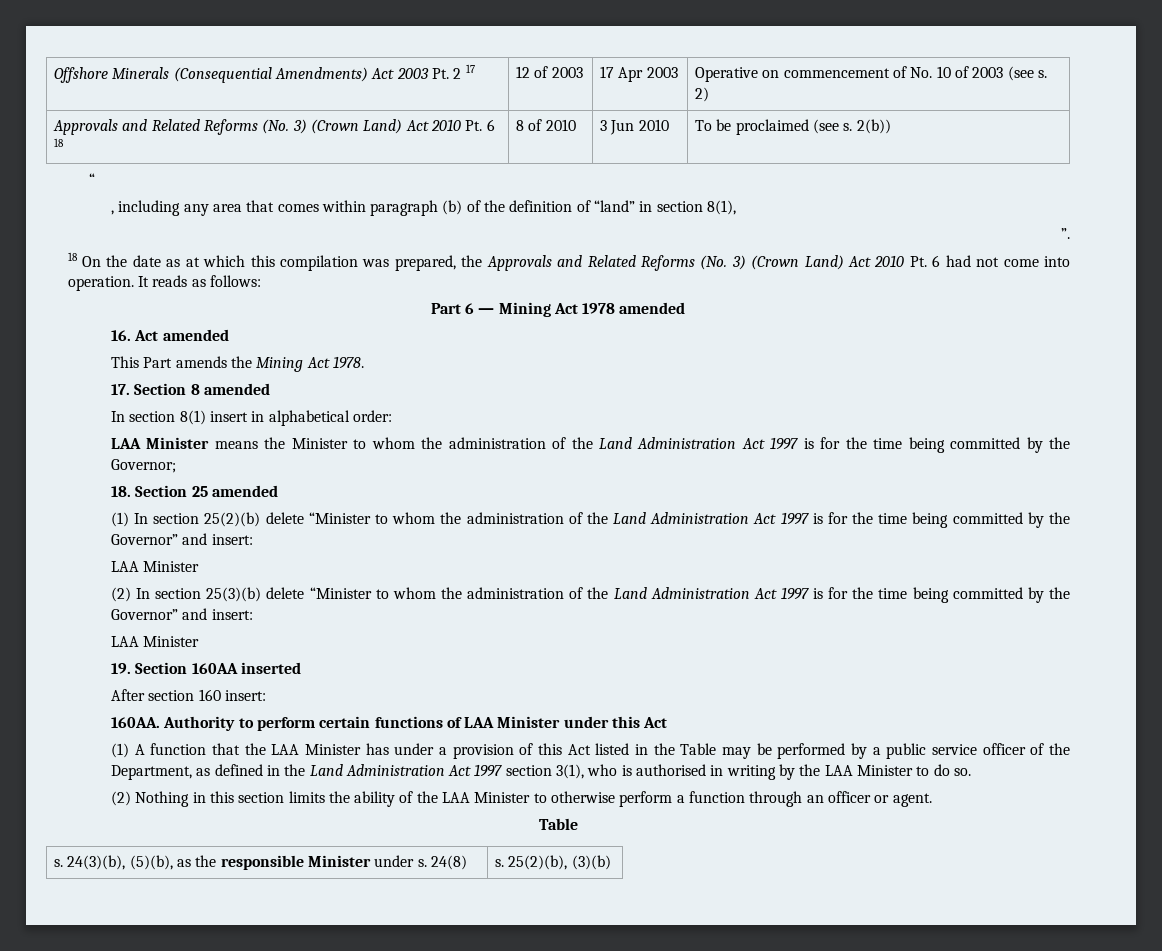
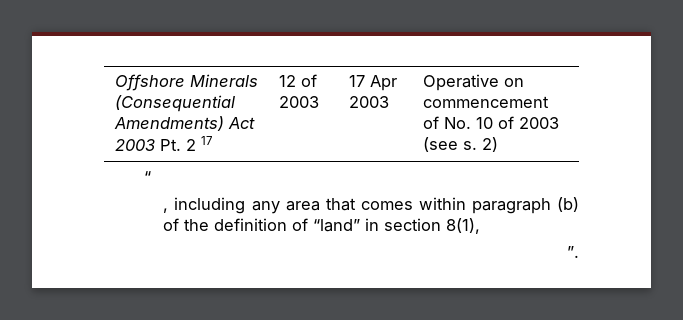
- Approvals and Related Reforms (No. 3) (Crown Land) Act 2010 Pt. 6 18 | 8 of 2010 | 3 Jun 2010 | To be proclaimed (see s. 2(b))
- 18 On the date as at which this compilation was prepared, the Approvals and Related Reforms (No. 3) (Crown Land) Act 2010 Pt. 6 had not come into operation. It reads as follows:
- Part 6 — Mining Act 1978 amended
- 16. Act amended
- This Part amends the Mining Act 1978.
- 17. Section 8 amended
- In section 8(1) insert in alphabetical order:
- LAA Minister means the Minister to whom the administration of the Land Administration Act 1997 is for the time being committed by the Governor;
- 18. Section 25 amended
- (1) In section 25(2)(b) delete “Minister to whom the administration of the Land Administration Act 1997 is for the time being committed by the Governor” and insert:
- LAA Minister
- (2) In section 25(3)(b) delete “Minister to whom the administration of the Land Administration Act 1997 is for the time being committed by the Governor” and insert:
- LAA Minister
- 19. Section 160AA inserted
- After section 160 insert:
- 160AA. Authority to perform certain functions of LAA Minister under this Act
- (1) A function that the LAA Minister has under a provision of this Act listed in the Table may be performed by a public service officer of the Department, as defined in the Land Administration Act 1997 section 3(1), who is authorised in writing by the LAA Minister to do so.
- (2) Nothing in this section limits the ability of the LAA Minister to otherwise perform a function through an officer or agent.
- Table
- s. 24(3)(b), (5)(b), as the responsible Minister under s. 24(8) | s. 25(2)(b), (3)(b)

